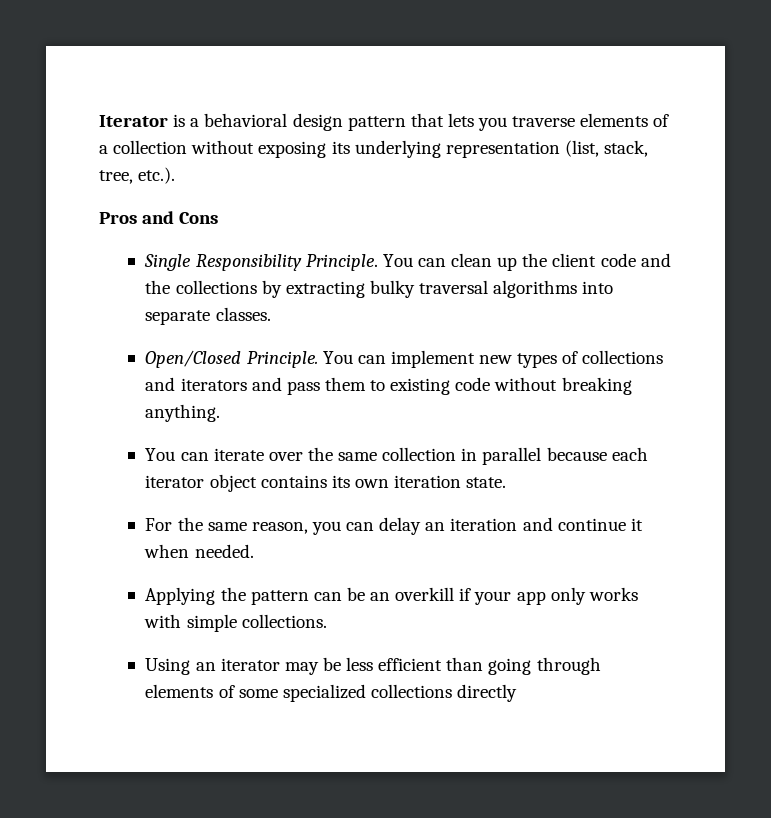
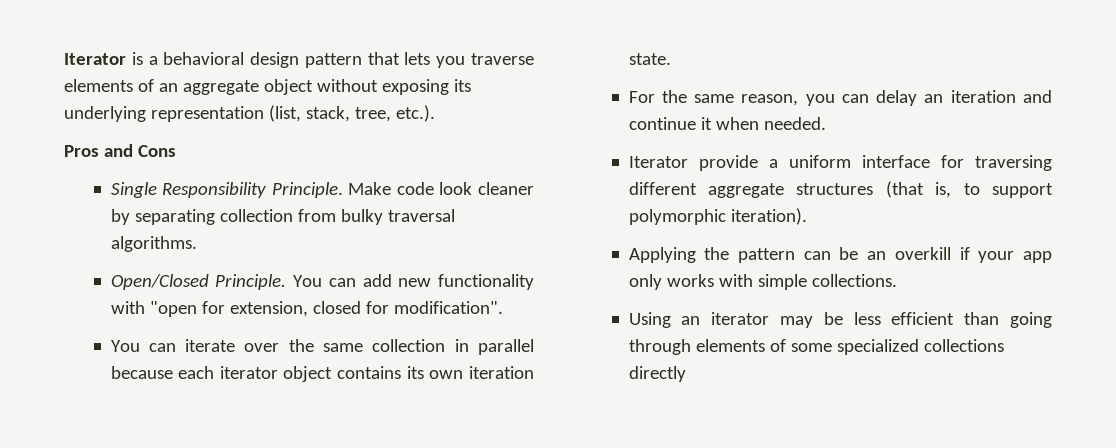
- Iterator is a behavioral design pattern that lets you traverse elements of a collection without exposing its underlying representation (list, stack, tree, etc.).
+ Iterator is a behavioral design pattern that lets you traverse elements of an aggregate object without exposing its underlying representation (list, stack, tree, etc.).
- You can clean up the client code and the collections by extracting bulky traversal algorithms into separate classes.
- Open/Closed Principle. You can implement new types of collections and iterators and pass them to existing code without breaking anything.
+ Make code look cleaner by separating collection from bulky traversal algorithms.
+ Open/Closed Principle. You can add new functionality with "open for extension, closed for modification".
+ Iterator provide a uniform interface for traversing different aggregate structures (that is, to support polymorphic iteration).

